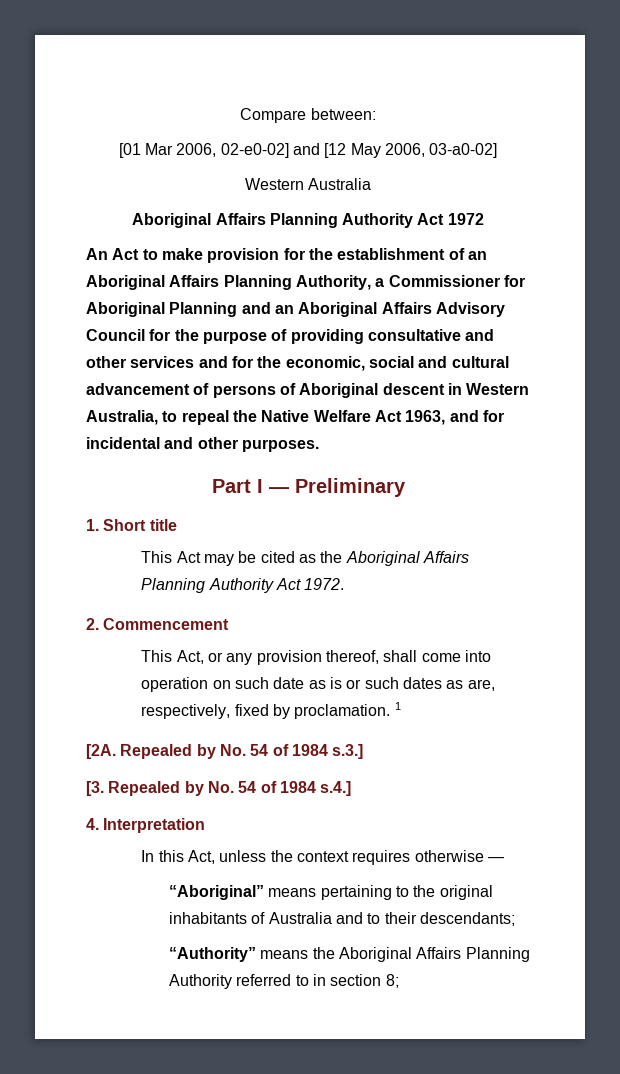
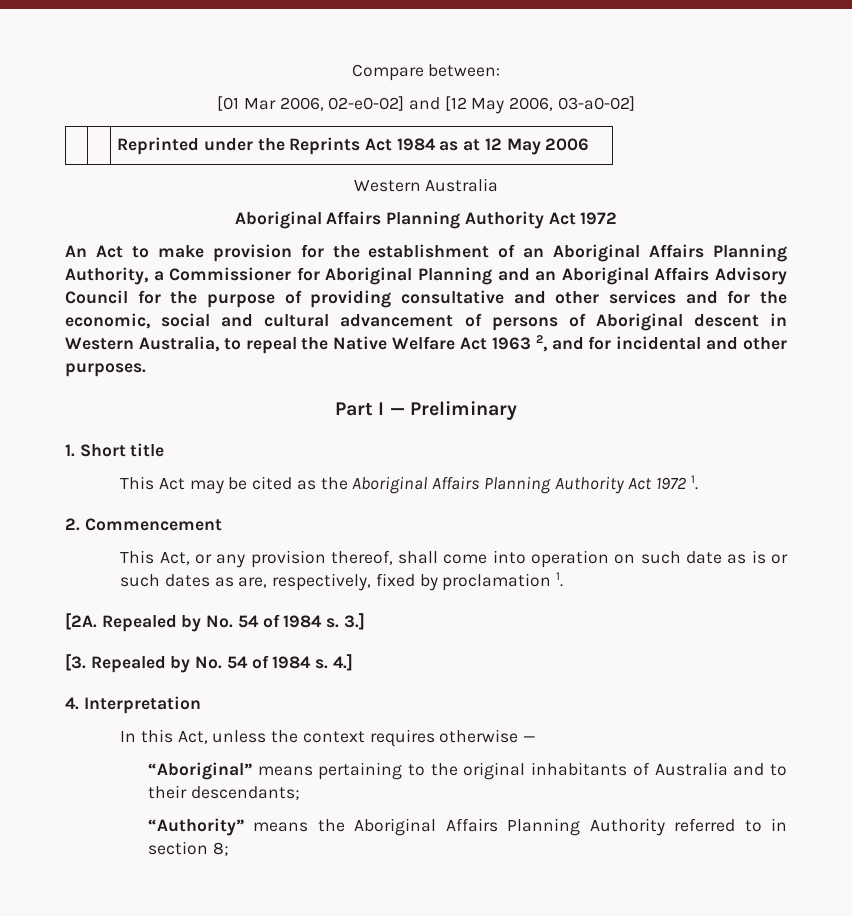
+ | | Reprinted under the Reprints Act 1984 as at 12 May 2006
- An Act to make provision for the establishment of an Aboriginal Affairs Planning Authority, a Commissioner for Aboriginal Planning and an Aboriginal Affairs Advisory Council for the purpose of providing consultative and other services and for the economic, social and cultural advancement of persons of Aboriginal descent in Western Australia, to repeal the Native Welfare Act 1963, and for incidental and other purposes.
+ An Act to make provision for the establishment of an Aboriginal Affairs Planning Authority, a Commissioner for Aboriginal Planning and an Aboriginal Affairs Advisory Council for the purpose of providing consultative and other services and for the economic, social and cultural advancement of persons of Aboriginal descent in Western Australia, to repeal the Native Welfare Act 1963 2, and for incidental and other purposes.
- This Act may be cited as the Aboriginal Affairs Planning Authority Act 1972.
+ This Act may be cited as the Aboriginal Affairs Planning Authority Act 1972 1.
- This Act, or any provision thereof, shall come into operation on such date as is or such dates as are, respectively, fixed by proclamation. 1
+ This Act, or any provision thereof, shall come into operation on such date as is or such dates as are, respectively, fixed by proclamation 1.
- Repealed by No. 54 of 1984 s.3.]
+ Repealed by No. 54 of 1984 s. 3.]
- [3. Repealed by No. 54 of 1984 s.4.]
+ [3. Repealed by No. 54 of 1984 s. 4.]

